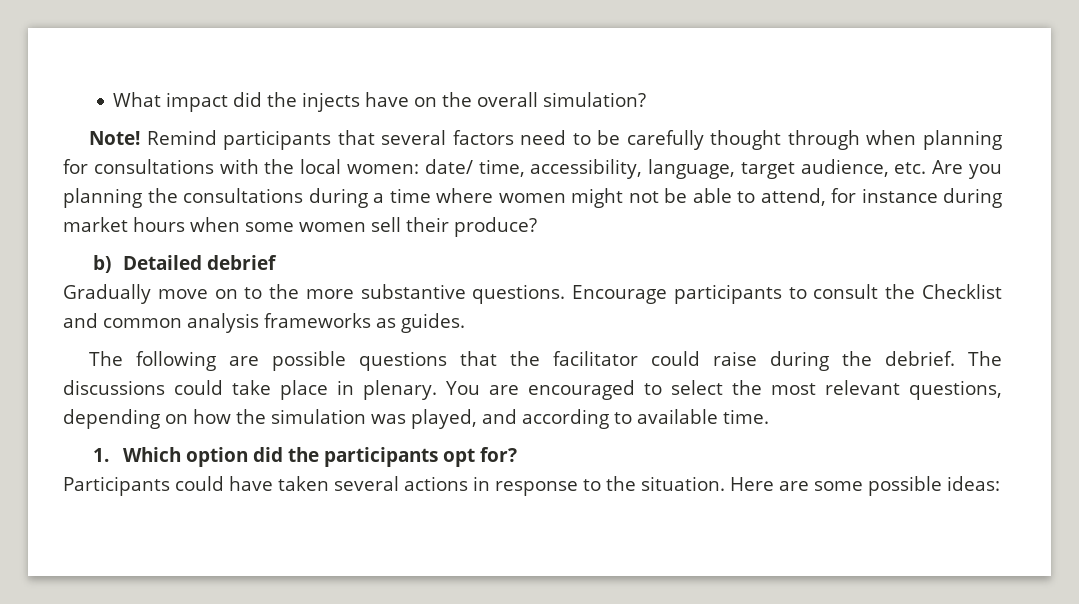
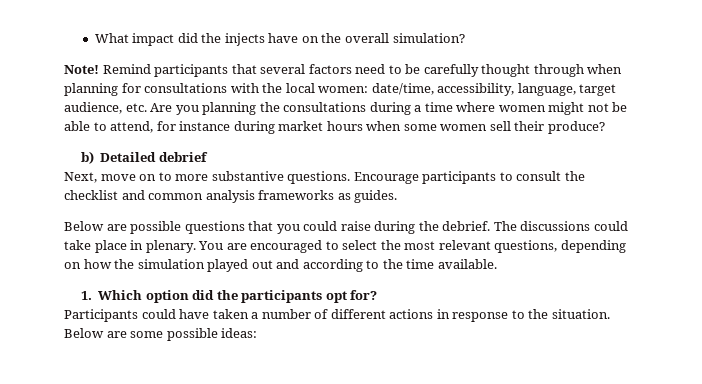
- Remind participants that several factors need to be carefully thought through when planning for consultations with the local women: date/ time, accessibility, language, target audience, etc. Are you planning the consultations during a time where women might not be able to attend, for instance during market hours when some women sell their produce?
+ Remind participants that several factors need to be carefully thought through when planning for consultations with the local women: date/time, accessibility, language, target audience, etc. Are you planning the consultations during a time where women might not be able to attend, for instance during market hours when some women sell their produce?
- Gradually move on to the more substantive questions.
+ Next, move on to more substantive questions.
- Encourage participants to consult the Checklist and common analysis frameworks as guides.
+ Encourage participants to consult the checklist and common analysis frameworks as guides.
- The following are possible questions that the facilitator could raise during the debrief.
+ Below are possible questions that you could raise during the debrief.
- You are encouraged to select the most relevant questions, depending on how the simulation was played, and according to available time.
+ You are encouraged to select the most relevant questions, depending on how the simulation played out and according to the time available.
- Participants could have taken several actions in response to the situation.
+ Participants could have taken a number of different actions in response to the situation.
- Here are some possible ideas:
+ Below are some possible ideas:

